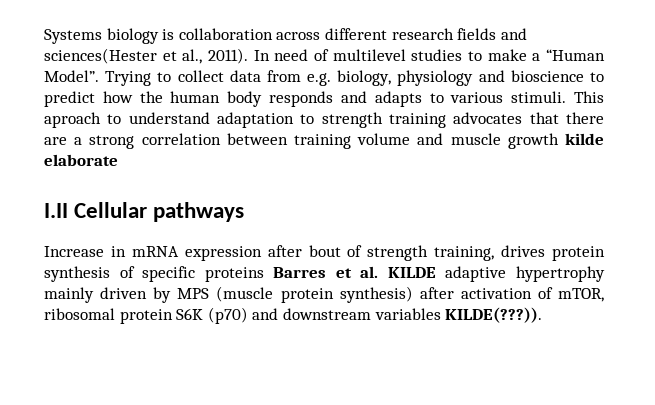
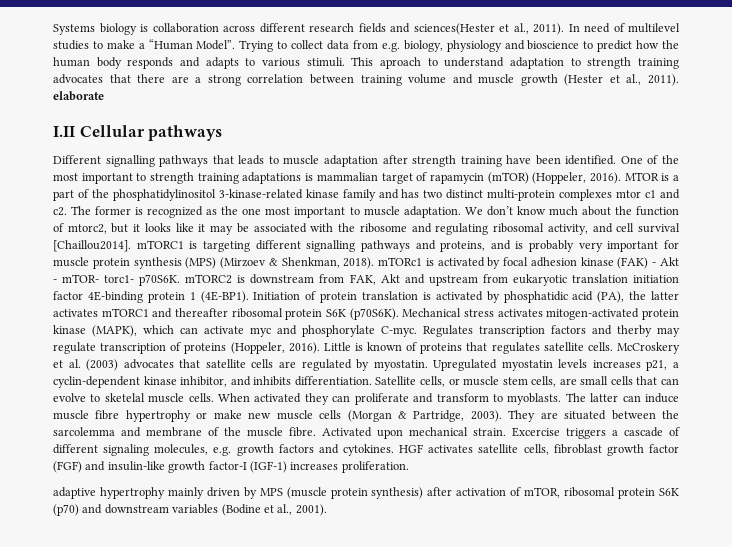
- This aproach to understand adaptation to strength training advocates that there are a strong correlation between training volume and muscle growth kilde elaborate
+ This aproach to understand adaptation to strength training advocates that there are a strong correlation between training volume and muscle growth (Hester et al., 2011). elaborate
- Increase in mRNA expression after bout of strength training, drives protein synthesis of specific proteins Barres et al. KILDE adaptive hypertrophy mainly driven by MPS (muscle protein synthesis) after activation of mTOR, ribosomal protein S6K (p70) and downstream variables KILDE(???)).
+ Different signalling pathways that leads to muscle adaptation after strength training have been identified. One of the most important to strength training adaptations is mammalian target of rapamycin (mTOR) (Hoppeler, 2016). MTOR is a part of the phosphatidylinositol 3-kinase-related kinase family and has two distinct multi-protein complexes mtor c1 and c2. The former is recognized as the one most important to muscle adaptation. We don’t know much about the function of mtorc2, but it looks like it may be associated with the ribosome and regulating ribosomal activity, and cell survival [Chaillou2014]. mTORC1 is targeting different signalling pathways and proteins, and is probably very important for muscle protein synthesis (MPS) (Mirzoev & Shenkman, 2018). mTORc1 is activated by focal adhesion kinase (FAK) - Akt - mTOR- torc1- p70S6K. mTORC2 is downstream from FAK, Akt and upstream from eukaryotic translation initiation factor 4E-binding protein 1 (4E-BP1). Initiation of protein translation is activated by phosphatidic acid (PA), the latter activates mTORC1 and thereafter ribosomal protein S6K (p70S6K). Mechanical stress activates mitogen-activated protein kinase (MAPK), which can activate myc and phosphorylate C-myc. Regulates transcription factors and therby may regulate transcription of proteins (Hoppeler, 2016). Little is known of proteins that regulates satellite cells. McCroskery et al. (2003) advocates that satellite cells are regulated by myostatin. Upregulated myostatin levels increases p21, a cyclin-dependent kinase inhibitor, and inhibits differentiation. Satellite cells, or muscle stem cells, are small cells that can evolve to sketelal muscle cells. When activated they can proliferate and transform to myoblasts. The latter can induce muscle fibre hypertrophy or make new muscle cells (Morgan & Partridge, 2003). They are situated between the sarcolemma and membrane of the muscle fibre. Activated upon mechanical strain. Excercise triggers a cascade of different signaling molecules, e.g. growth factors and cytokines. HGF activates satellite cells, fibroblast growth factor (FGF) and insulin-like growth factor-I (IGF-1) increases proliferation.
+ adaptive hypertrophy mainly driven by MPS (muscle protein synthesis) after activation of mTOR, ribosomal protein S6K (p70) and downstream variables (Bodine et al., 2001).

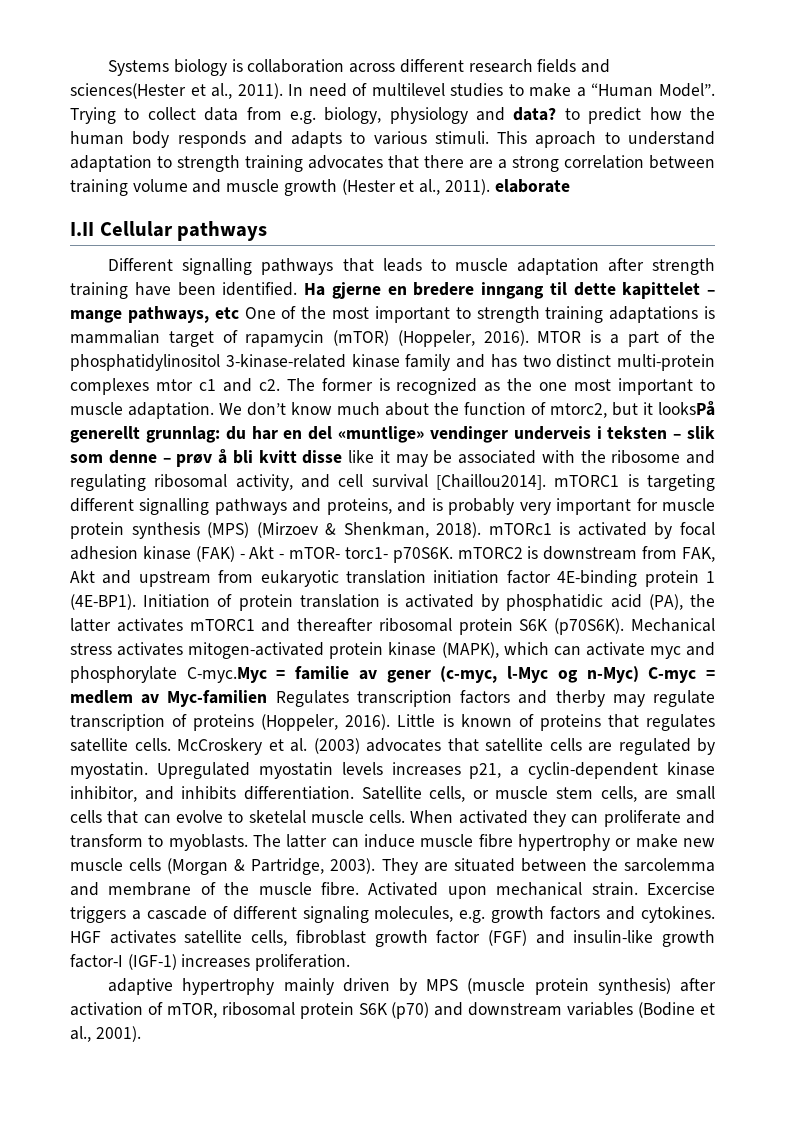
- Trying to collect data from e.g. biology, physiology and bioscience to predict how the human body responds and adapts to various stimuli.
+ Trying to collect data from e.g. biology, physiology and data? to predict how the human body responds and adapts to various stimuli.
- One of the most important to strength training adaptations is mammalian target of rapamycin (mTOR) (Hoppeler, 2016).
+ Ha gjerne en bredere inngang til dette kapittelet – mange pathways, etc One of the most important to strength training adaptations is mammalian target of rapamycin (mTOR) (Hoppeler, 2016).
- We don’t know much about the function of mtorc2, but it looks like it may be associated with the ribosome and regulating ribosomal activity, and cell survival [Chaillou2014]. mTORC1 is targeting different signalling pathways and proteins, and is probably very important for muscle protein synthesis (MPS) (Mirzoev & Shenkman, 2018). mTORc1 is activated by focal adhesion kinase (FAK) - Akt - mTOR- torc1- p70S6K. mTORC2 is downstream from FAK, Akt and upstream from eukaryotic translation initiation factor 4E-binding protein 1 (4E-BP1).
+ We don’t know much about the function of mtorc2, but it looksPå generellt grunnlag: du har en del «muntlige» vendinger underveis i teksten – slik som denne – prøv å bli kvitt disse like it may be associated with the ribosome and regulating ribosomal activity, and cell survival [Chaillou2014]. mTORC1 is targeting different signalling pathways and proteins, and is probably very important for muscle protein synthesis (MPS) (Mirzoev & Shenkman, 2018). mTORc1 is activated by focal adhesion kinase (FAK) - Akt - mTOR- torc1- p70S6K. mTORC2 is downstream from FAK, Akt and upstream from eukaryotic translation initiation factor 4E-binding protein 1 (4E-BP1).
- Mechanical stress activates mitogen-activated protein kinase (MAPK), which can activate myc and phosphorylate C-myc. Regulates transcription factors and therby may regulate transcription of proteins (Hoppeler, 2016).
+ Mechanical stress activates mitogen-activated protein kinase (MAPK), which can activate myc and phosphorylate C-myc.Myc = familie av gener (c-myc, l-Myc og n-Myc) C-myc = medlem av Myc-familien Regulates transcription factors and therby may regulate transcription of proteins (Hoppeler, 2016).

